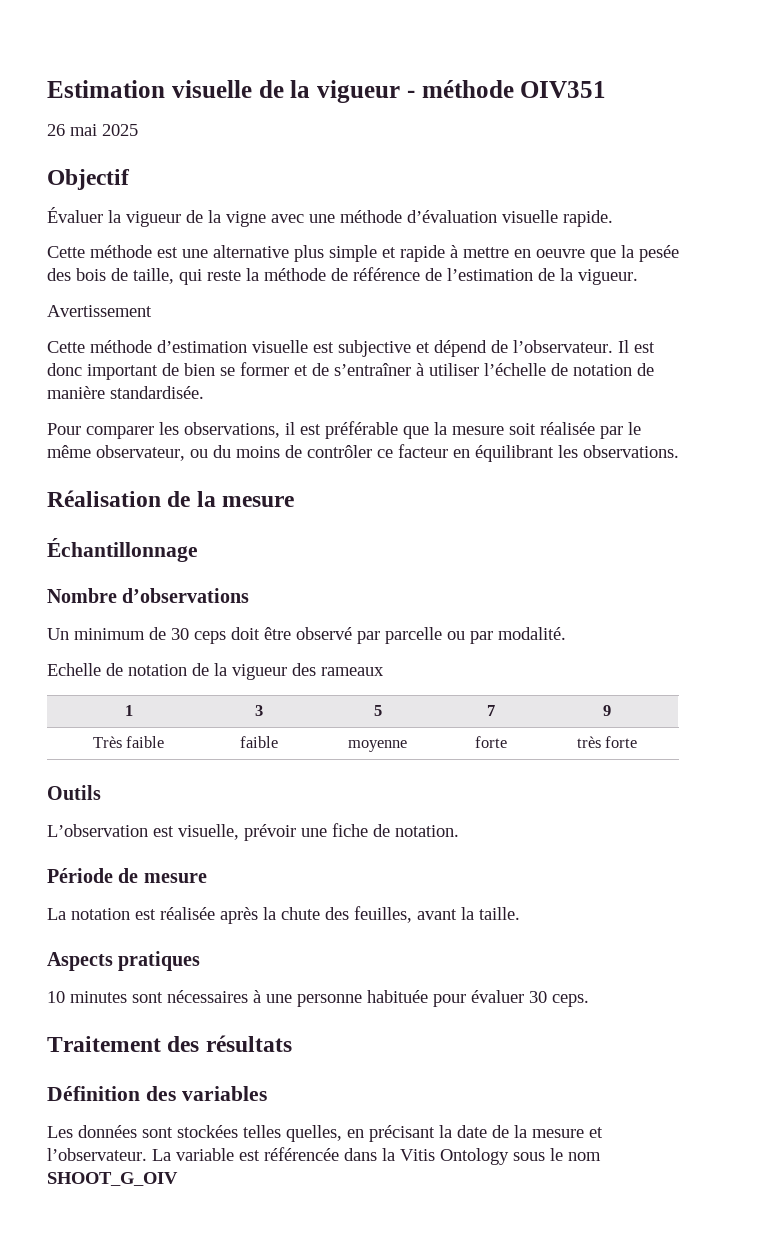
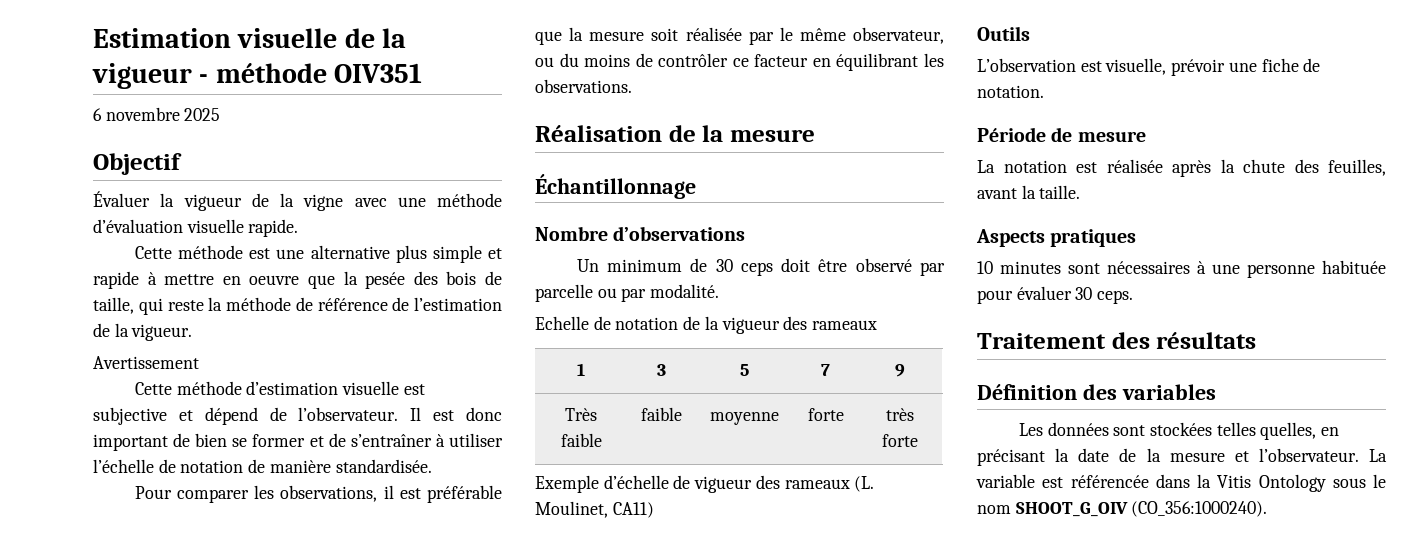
- 26 mai 2025
+ 6 novembre 2025
+ Exemple d’échelle de vigueur des rameaux (L. Moulinet, CA11)
- La variable est référencée dans la Vitis Ontology sous le nom SHOOT_G_OIV
+ La variable est référencée dans la Vitis Ontology sous le nom SHOOT_G_OIV (CO_356:1000240).

